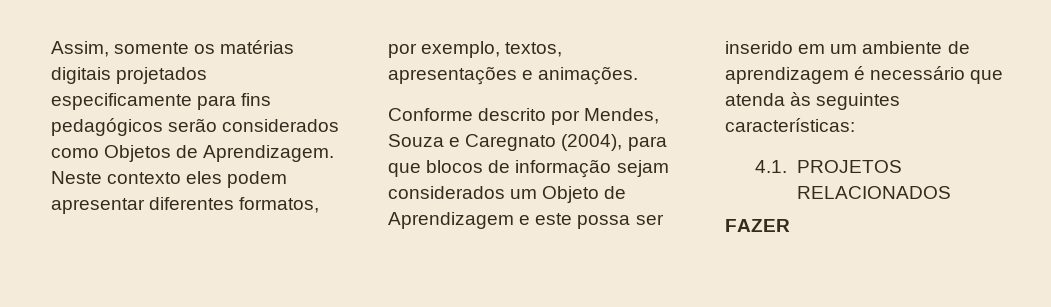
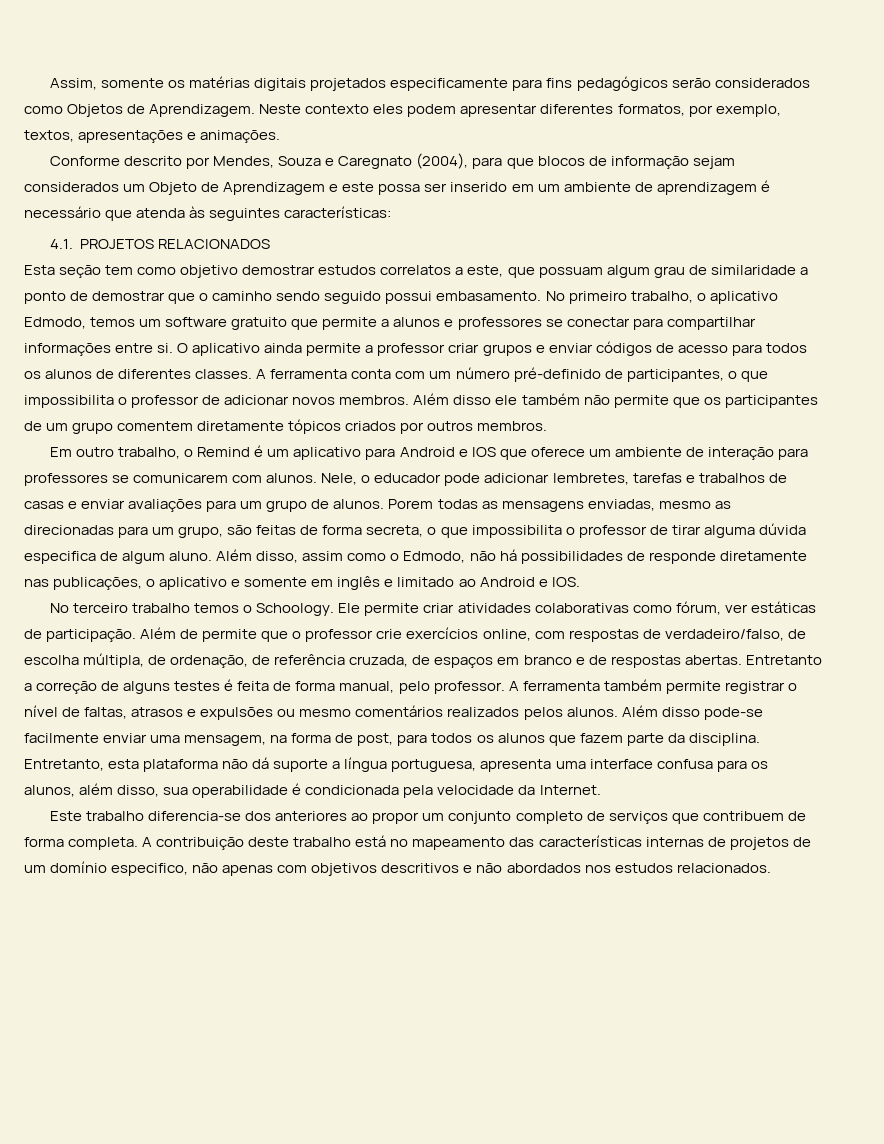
- FAZER
+ Esta seção tem como objetivo demostrar estudos correlatos a este, que possuam algum grau de similaridade a ponto de demostrar que o caminho sendo seguido possui embasamento. No primeiro trabalho, o aplicativo Edmodo, temos um software gratuito que permite a alunos e professores se conectar para compartilhar informações entre si. O aplicativo ainda permite a professor criar grupos e enviar códigos de acesso para todos os alunos de diferentes classes. A ferramenta conta com um número pré-definido de participantes, o que impossibilita o professor de adicionar novos membros. Além disso ele também não permite que os participantes de um grupo comentem diretamente tópicos criados por outros membros.
+ Em outro trabalho, o Remind é um aplicativo para Android e IOS que oferece um ambiente de interação para professores se comunicarem com alunos. Nele, o educador pode adicionar lembretes, tarefas e trabalhos de casas e enviar avaliações para um grupo de alunos. Porem todas as mensagens enviadas, mesmo as direcionadas para um grupo, são feitas de forma secreta, o que impossibilita o professor de tirar alguma dúvida especifica de algum aluno. Além disso, assim como o Edmodo, não há possibilidades de responde diretamente nas publicações, o aplicativo e somente em inglês e limitado ao Android e IOS.
+ No terceiro trabalho temos o Schoology. Ele permite criar atividades colaborativas como fórum, ver estáticas de participação. Além de permite que o professor crie exercícios online, com respostas de verdadeiro/falso, de escolha múltipla, de ordenação, de referência cruzada, de espaços em branco e de respostas abertas. Entretanto a correção de alguns testes é feita de forma manual, pelo professor. A ferramenta também permite registrar o nível de faltas, atrasos e expulsões ou mesmo comentários realizados pelos alunos. Além disso pode-se facilmente enviar uma mensagem, na forma de post, para todos os alunos que fazem parte da disciplina. Entretanto, esta plataforma não dá suporte a língua portuguesa, apresenta uma interface confusa para os alunos, além disso, sua operabilidade é condicionada pela velocidade da Internet.
+ Este trabalho diferencia-se dos anteriores ao propor um conjunto completo de serviços que contribuem de forma completa. A contribuição deste trabalho está no mapeamento das características internas de projetos de um domínio especifico, não apenas com objetivos descritivos e não abordados nos estudos relacionados.

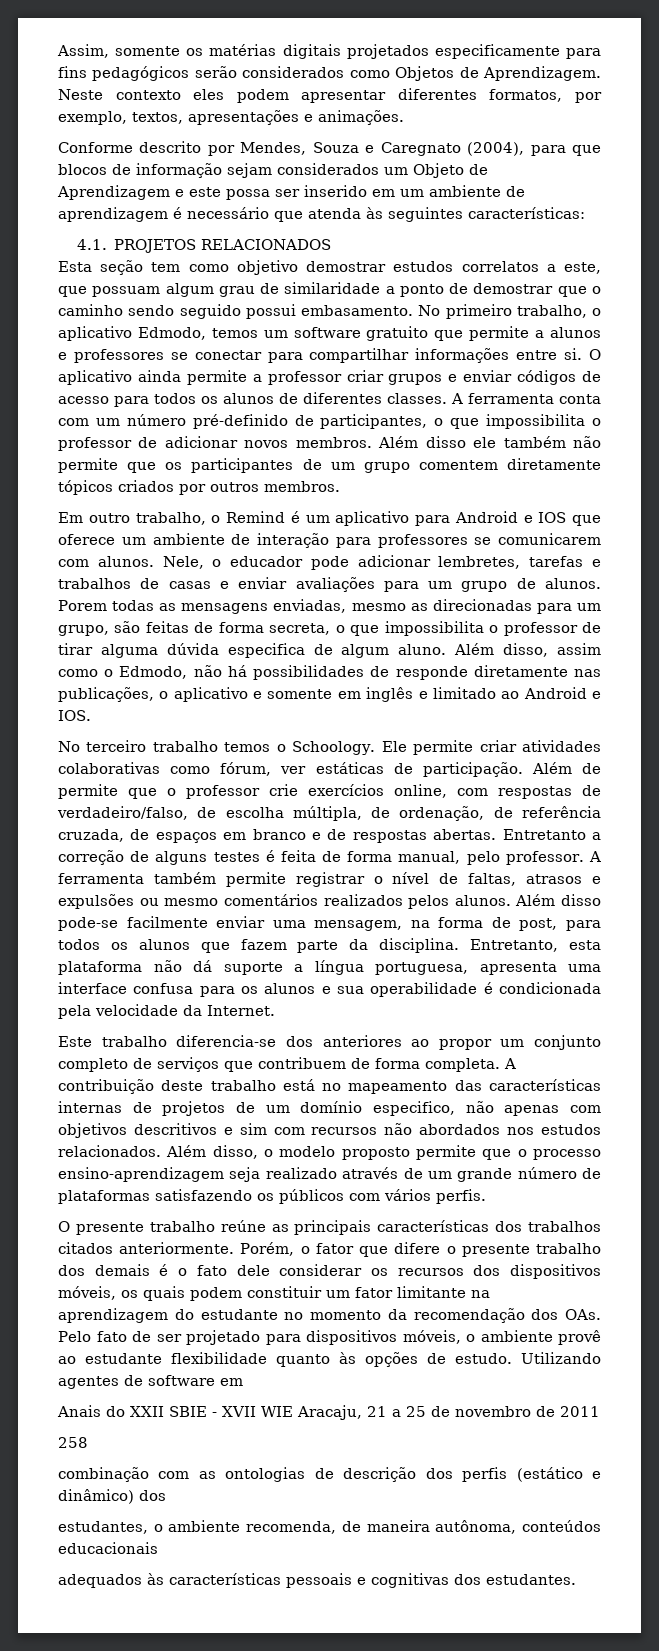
- Entretanto, esta plataforma não dá suporte a língua portuguesa, apresenta uma interface confusa para os alunos, além disso, sua operabilidade é condicionada pela velocidade da Internet.
+ Entretanto, esta plataforma não dá suporte a língua portuguesa, apresenta uma interface confusa para os alunos e sua operabilidade é condicionada pela velocidade da Internet.
- A contribuição deste trabalho está no mapeamento das características internas de projetos de um domínio especifico, não apenas com objetivos descritivos e não abordados nos estudos relacionados.
+ A contribuição deste trabalho está no mapeamento das características internas de projetos de um domínio especifico, não apenas com objetivos descritivos e sim com recursos não abordados nos estudos relacionados.
+ Além disso, o modelo proposto permite que o processo ensino-aprendizagem seja realizado através de um grande número de plataformas satisfazendo os públicos com vários perfis.
+ O presente trabalho reúne as principais características dos trabalhos citados anteriormente. Porém, o fator que difere o presente trabalho dos demais é o fato dele considerar os recursos dos dispositivos móveis, os quais podem constituir um fator limitante na aprendizagem do estudante no momento da recomendação dos OAs. Pelo fato de ser projetado para dispositivos móveis, o ambiente provê ao estudante flexibilidade quanto às opções de estudo. Utilizando agentes de software em
+ Anais do XXII SBIE - XVII WIE Aracaju, 21 a 25 de novembro de 2011
+ 258
+ combinação com as ontologias de descrição dos perfis (estático e dinâmico) dos
+ estudantes, o ambiente recomenda, de maneira autônoma, conteúdos educacionais
+ adequados às características pessoais e cognitivas dos estudantes.

